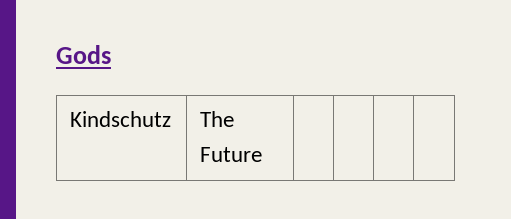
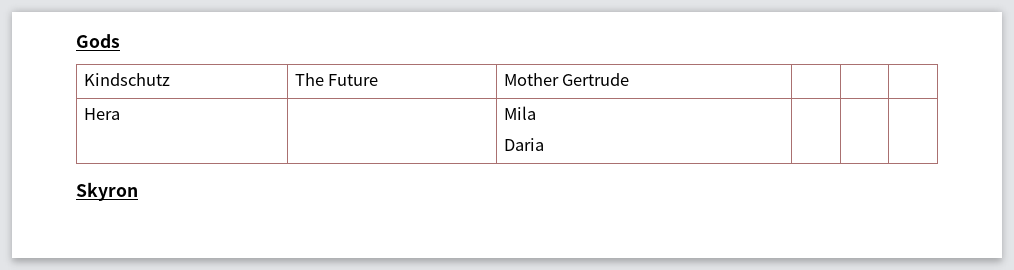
- Kindschutz | The Future | | | |
+ Kindschutz | The Future | Mother Gertrude | | |
+ Hera | | Mila
+ Daria | | |
+ Skyron

